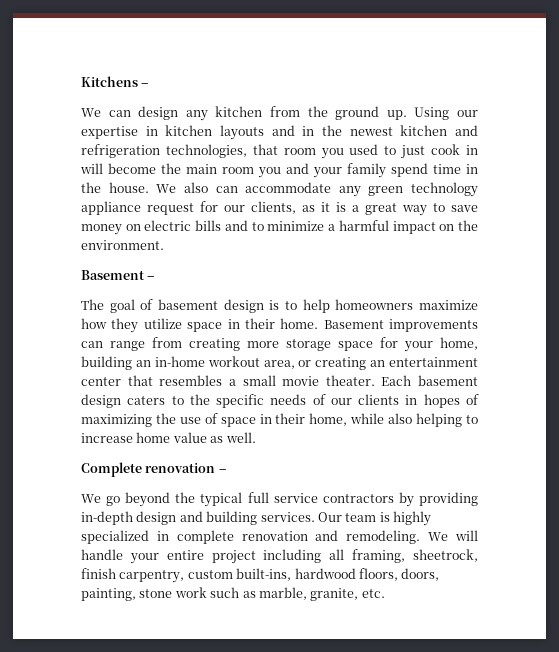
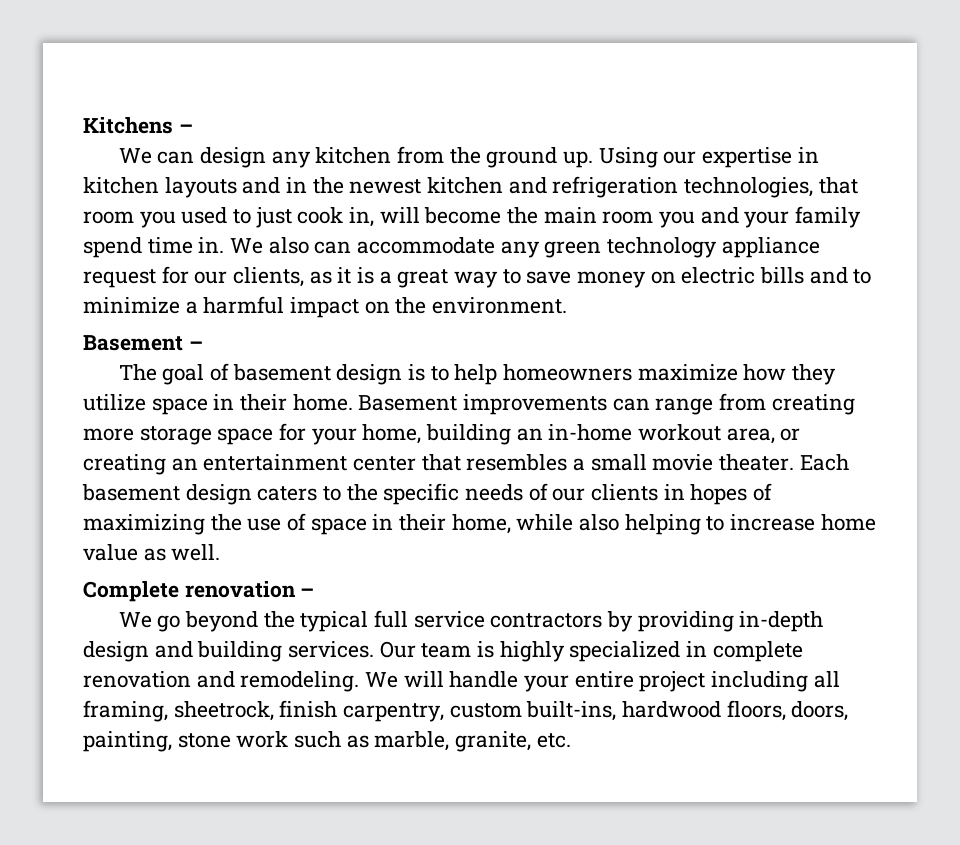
- Using our expertise in kitchen layouts and in the newest kitchen and refrigeration technologies, that room you used to just cook in will become the main room you and your family spend time in the house.
+ Using our expertise in kitchen layouts and in the newest kitchen and refrigeration technologies, that room you used to just cook in, will become the main room you and your family spend time in.

